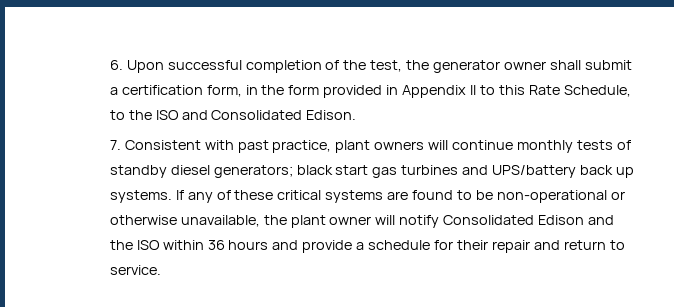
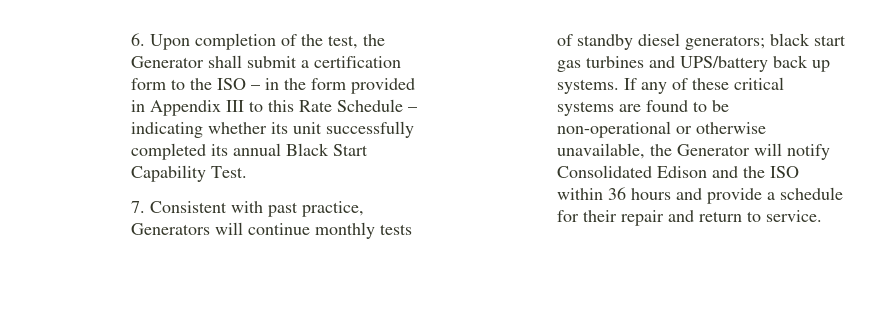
- 6. Upon successful completion of the test, the generator owner shall submit a certification form, in the form provided in Appendix II to this Rate Schedule, to the ISO and Consolidated Edison.
+ 6. Upon completion of the test, the Generator shall submit a certification form to the ISO – in the form provided in Appendix III to this Rate Schedule – indicating whether its unit successfully completed its annual Black Start Capability Test.
- 7. Consistent with past practice, plant owners will continue monthly tests of standby diesel generators; black start gas turbines and UPS/battery back up systems.
+ 7. Consistent with past practice, Generators will continue monthly tests of standby diesel generators; black start gas turbines and UPS/battery back up systems.
- If any of these critical systems are found to be non-operational or otherwise unavailable, the plant owner will notify Consolidated Edison and the ISO within 36 hours and provide a schedule for their repair and return to service.
+ If any of these critical systems are found to be non-operational or otherwise unavailable, the Generator will notify Consolidated Edison and the ISO within 36 hours and provide a schedule for their repair and return to service.

